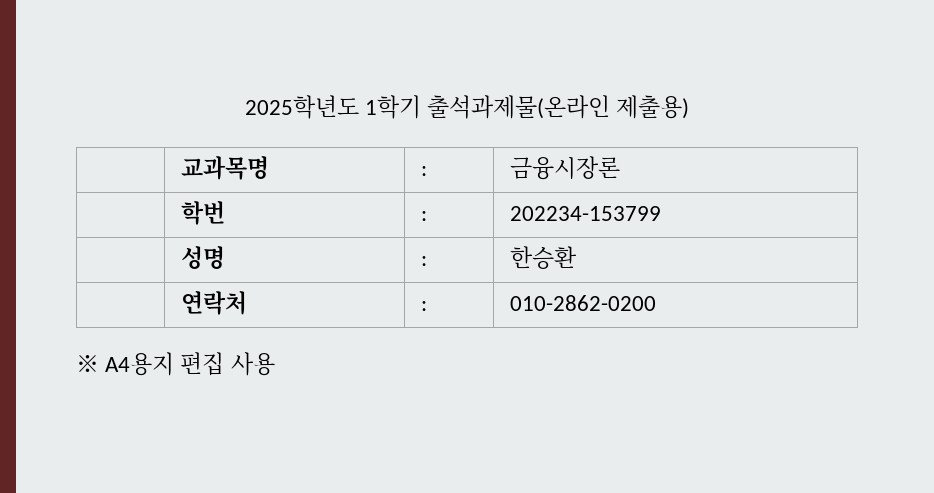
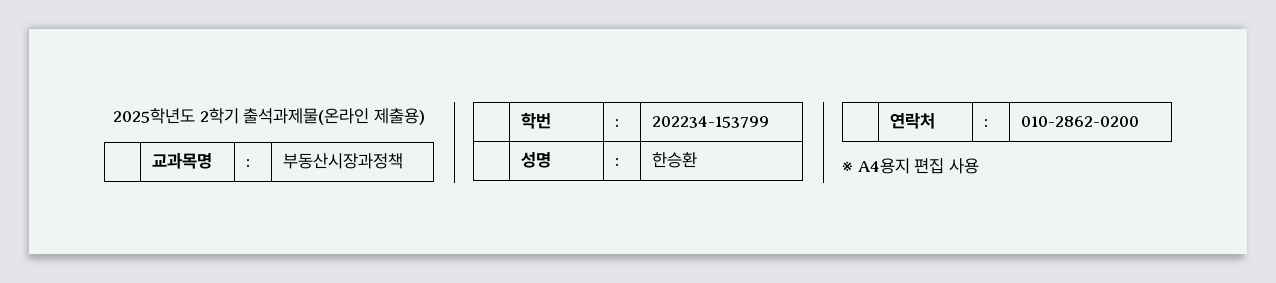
- 2025학년도 1학기 출석과제물(온라인 제출용)
+ 2025학년도 2학기 출석과제물(온라인 제출용)
- | 교과목명 | : | 금융시장론
+ | 교과목명 | : | 부동산시장과정책

